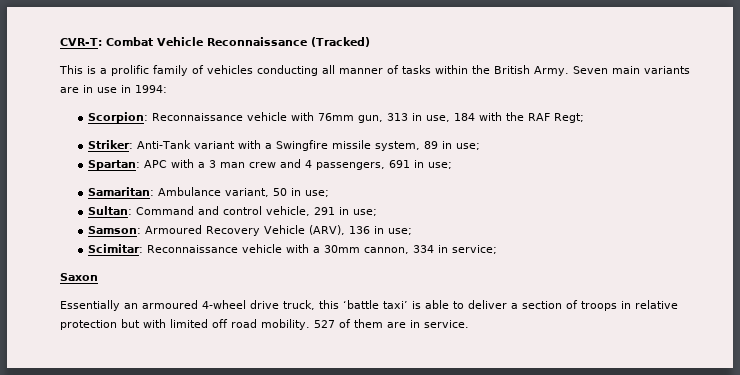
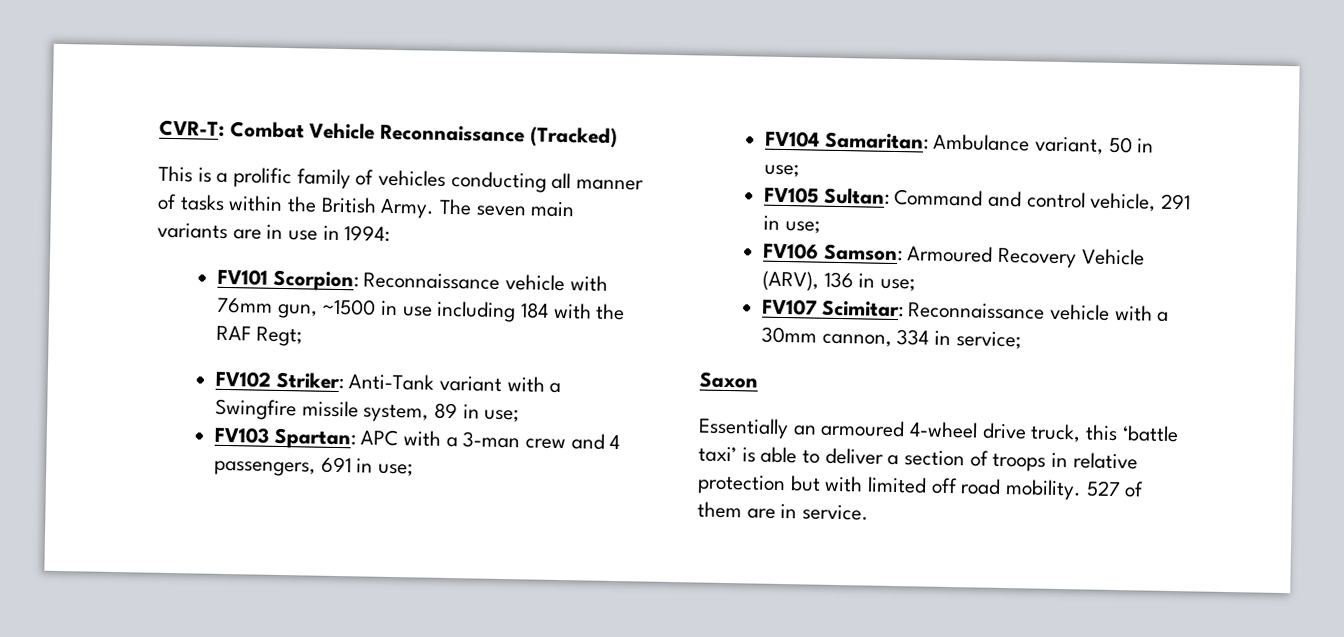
- Seven main variants are in use in 1994:
+ The seven main variants are in use in 1994:
- Scorpion: Reconnaissance vehicle with 76mm gun, 313 in use, 184 with the RAF Regt;
+ FV101 Scorpion: Reconnaissance vehicle with 76mm gun, ~1500 in use including 184 with the RAF Regt;
- Striker: Anti-Tank variant with a Swingfire missile system, 89 in use;
+ FV102 Striker: Anti-Tank variant with a Swingfire missile system, 89 in use;
- Spartan: APC with a 3 man crew and 4 passengers, 691 in use;
+ FV103 Spartan: APC with a 3-man crew and 4 passengers, 691 in use;
- Samaritan: Ambulance variant, 50 in use;
+ FV104 Samaritan: Ambulance variant, 50 in use;
- Sultan: Command and control vehicle, 291 in use;
+ FV105 Sultan: Command and control vehicle, 291 in use;
- Samson: Armoured Recovery Vehicle (ARV), 136 in use;
+ FV106 Samson: Armoured Recovery Vehicle (ARV), 136 in use;
- Scimitar: Reconnaissance vehicle with a 30mm cannon, 334 in service;
+ FV107 Scimitar: Reconnaissance vehicle with a 30mm cannon, 334 in service;

